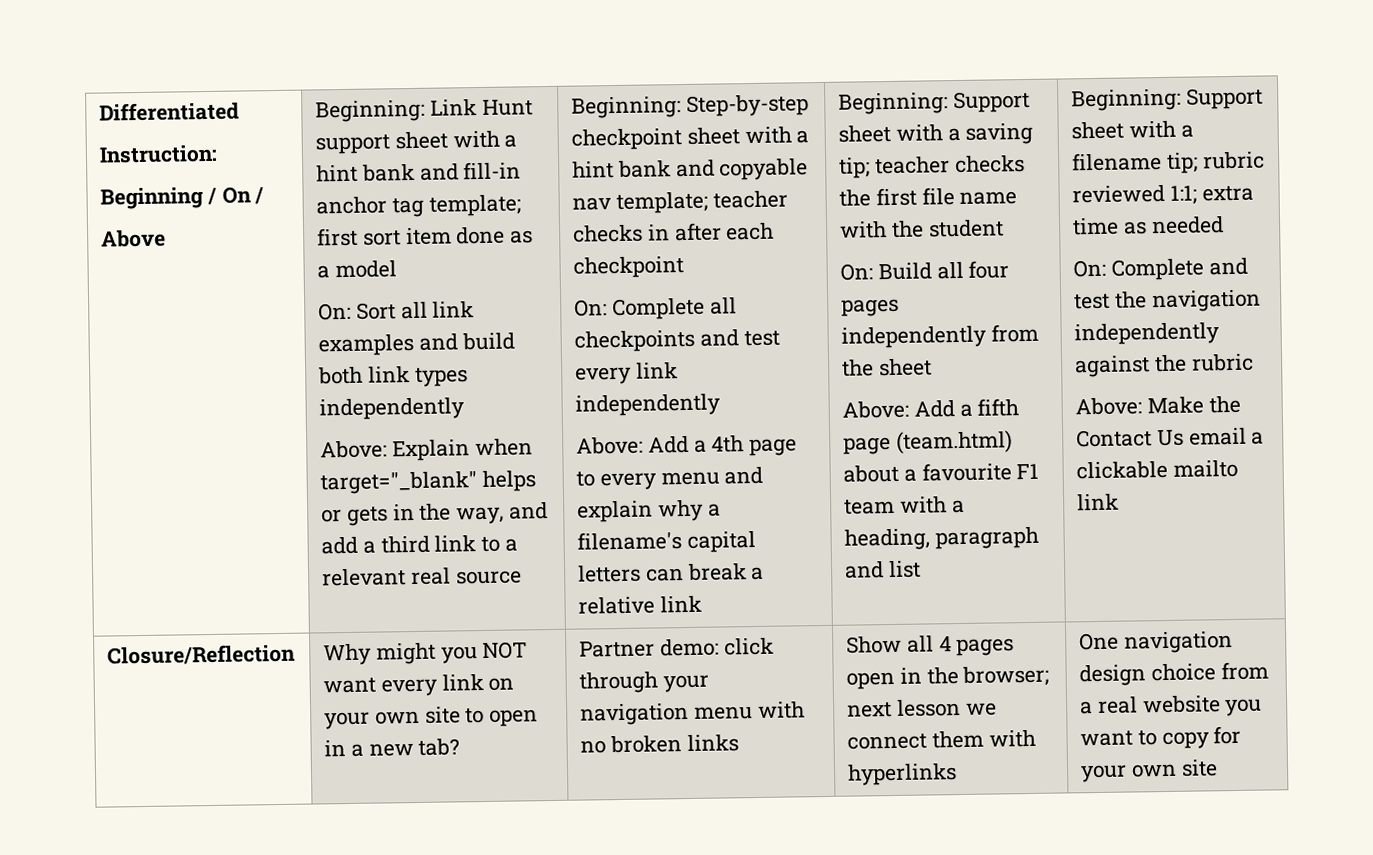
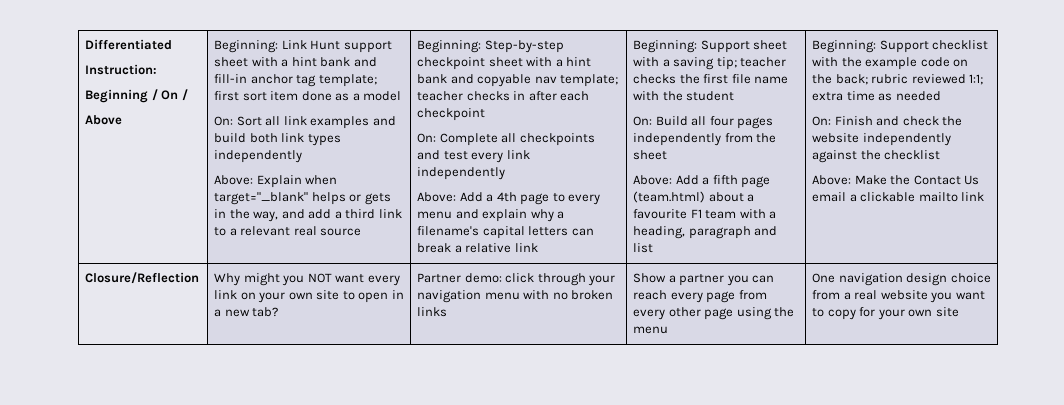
- Beginning: Support sheet with a filename tip; rubric reviewed 1:1; extra time as needed
+ Beginning: Support checklist with the example code on the back; rubric reviewed 1:1; extra time as needed
- On: Complete and test the navigation independently against the rubric
+ On: Finish and check the website independently against the checklist
- Show all 4 pages open in the browser; next lesson we connect them with hyperlinks
+ Show a partner you can reach every page from every other page using the menu

